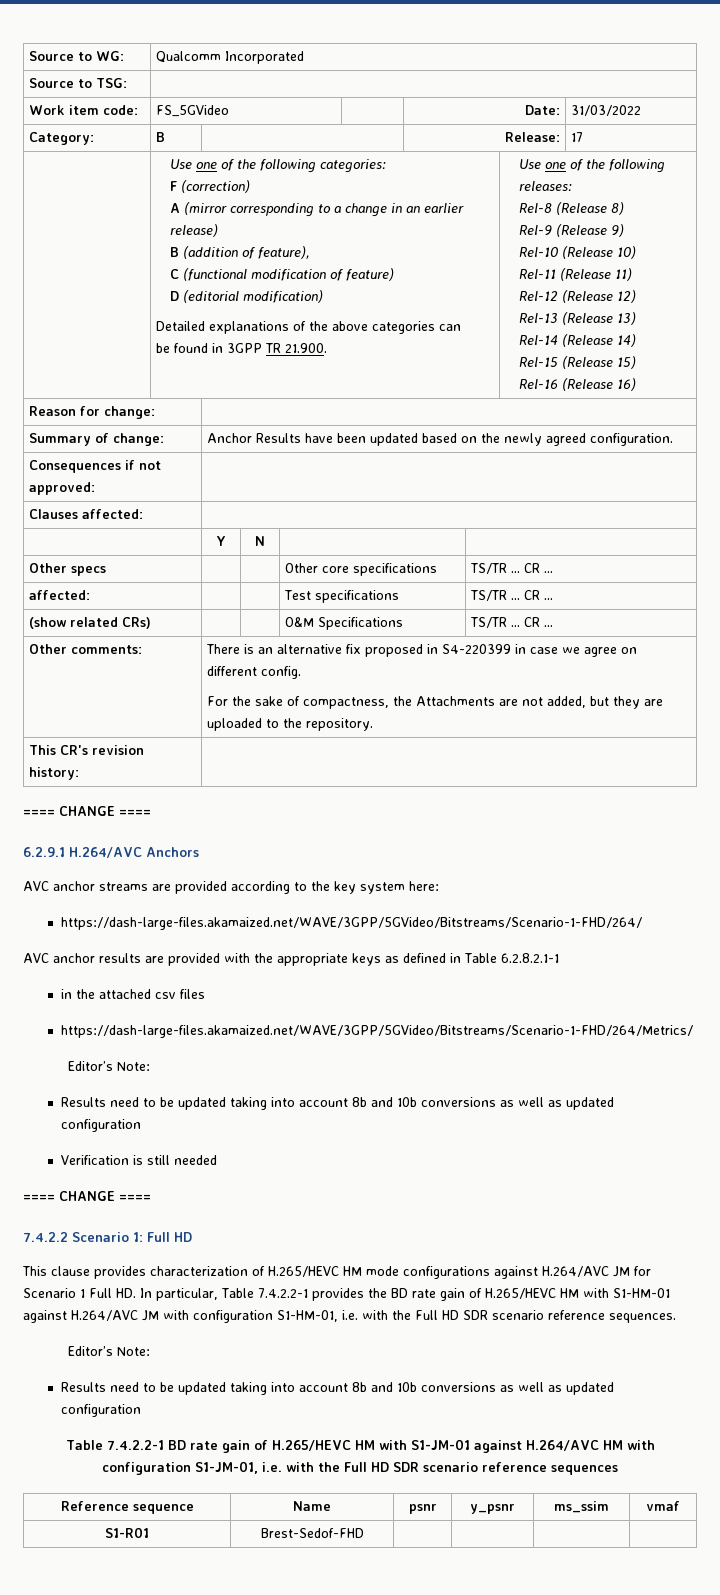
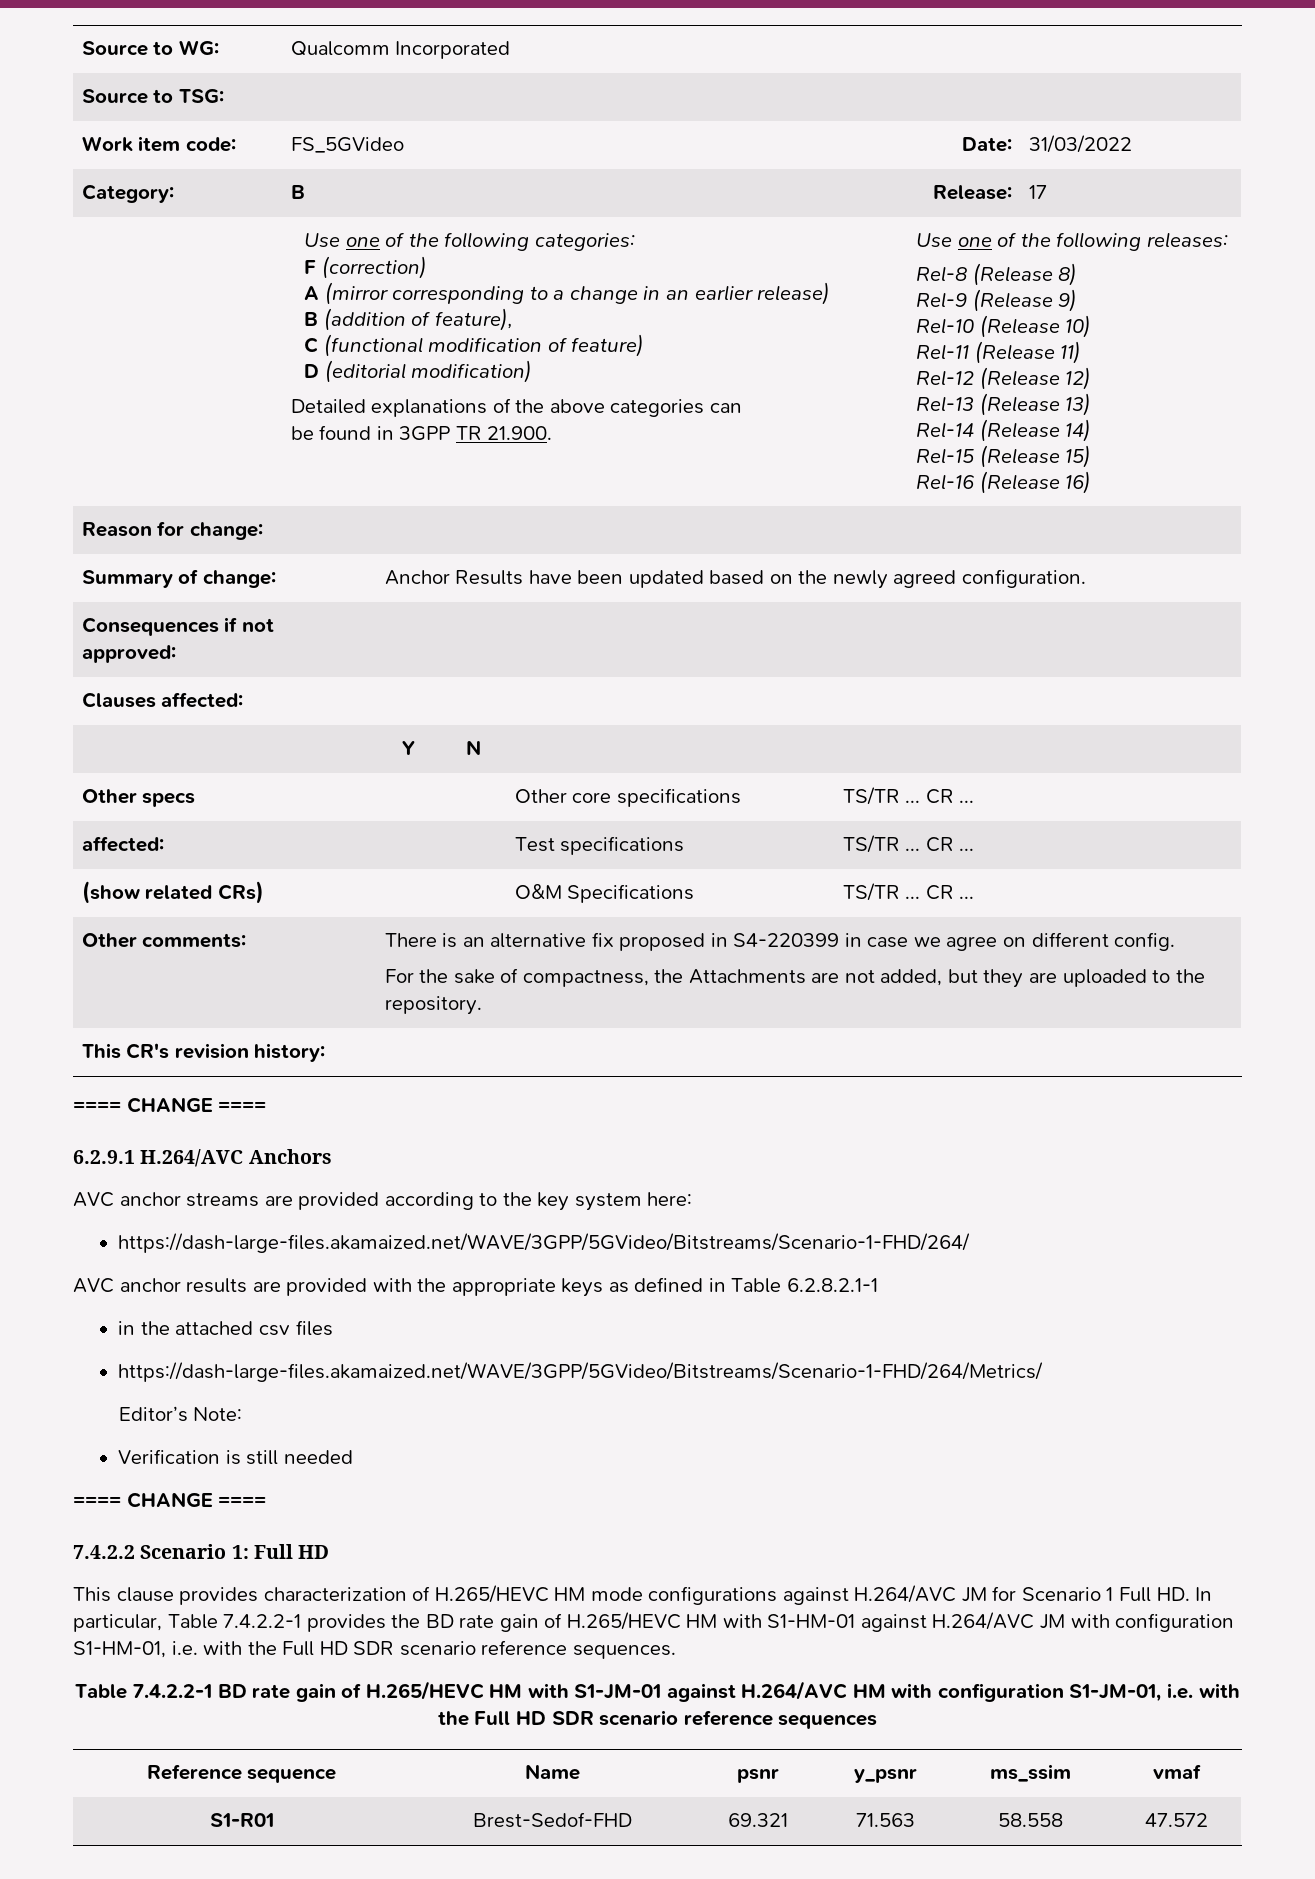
  https://dash-large-files.akamaized.net/WAVE/3GPP/5GVideo/Bitstreams/Scenario-1-FHD/264/Metrics/
  Editor’s Note:
- Results need to be updated taking into account 8b and 10b conversions as well as updated configuration
  This clause provides characterization of H.265/HEVC HM mode configurations against H.264/AVC JM for Scenario 1 Full HD. In particular, Table 7.4.2.2-1 provides the BD rate gain of H.265/HEVC HM with S1-HM-01 against H.264/AVC JM with configuration S1-HM-01, i.e. with the Full HD SDR scenario reference sequences.
- Editor’s Note:
- Results need to be updated taking into account 8b and 10b conversions as well as updated configuration
- S1-R01 | Brest-Sedof-FHD | | | |
+ S1-R01 | Brest-Sedof-FHD | 69.321 | 71.563 | 58.558 | 47.572

